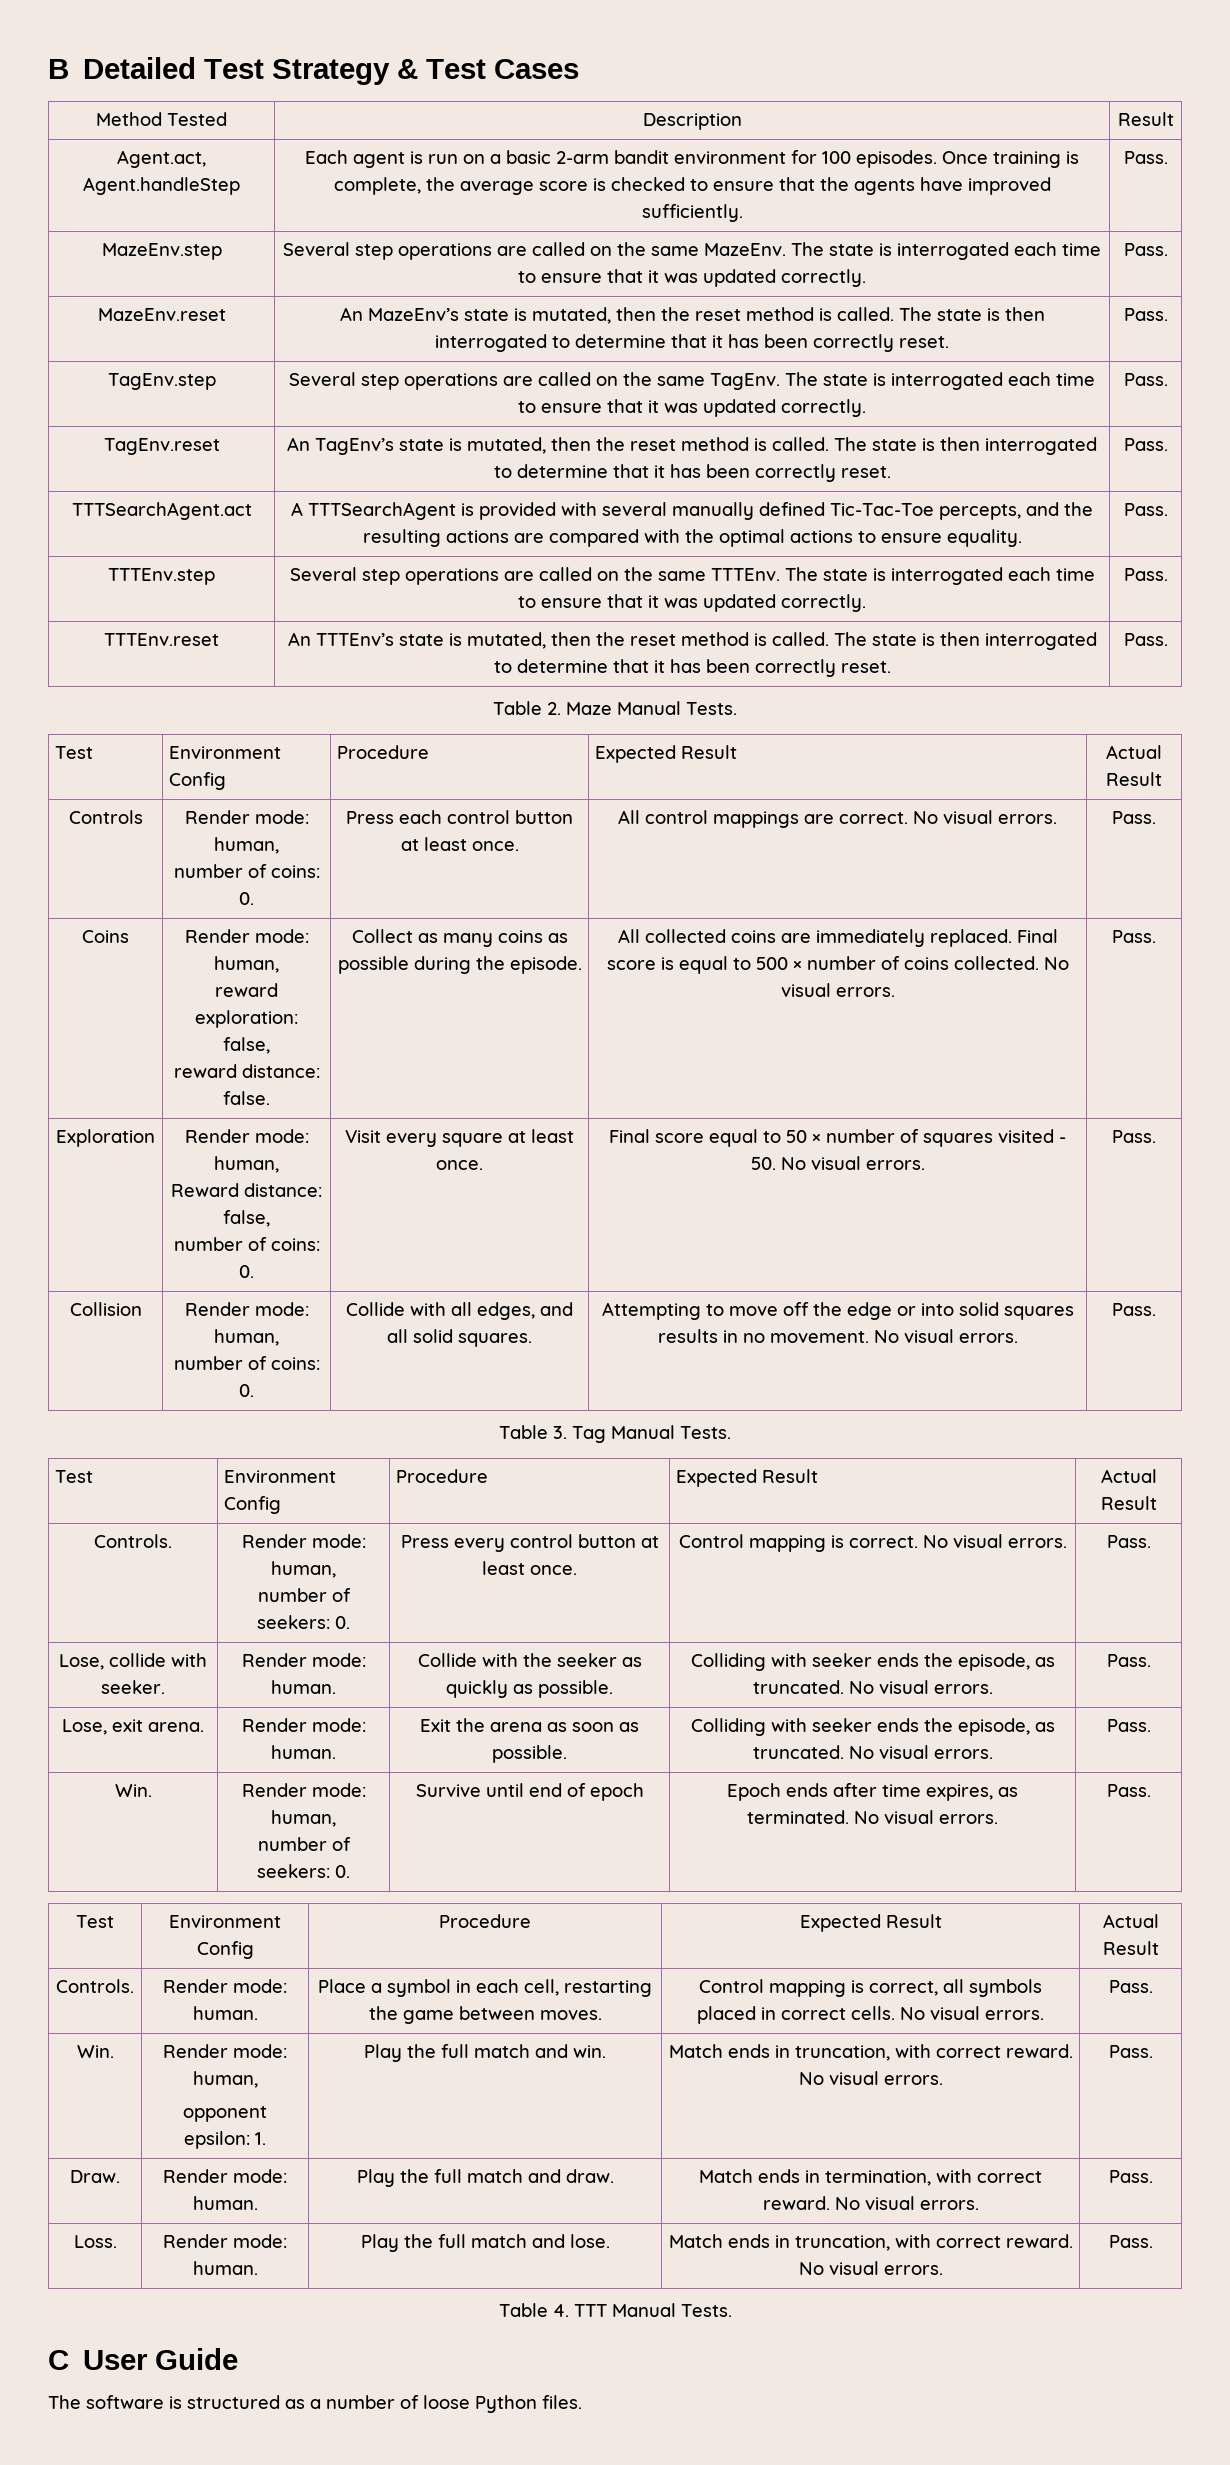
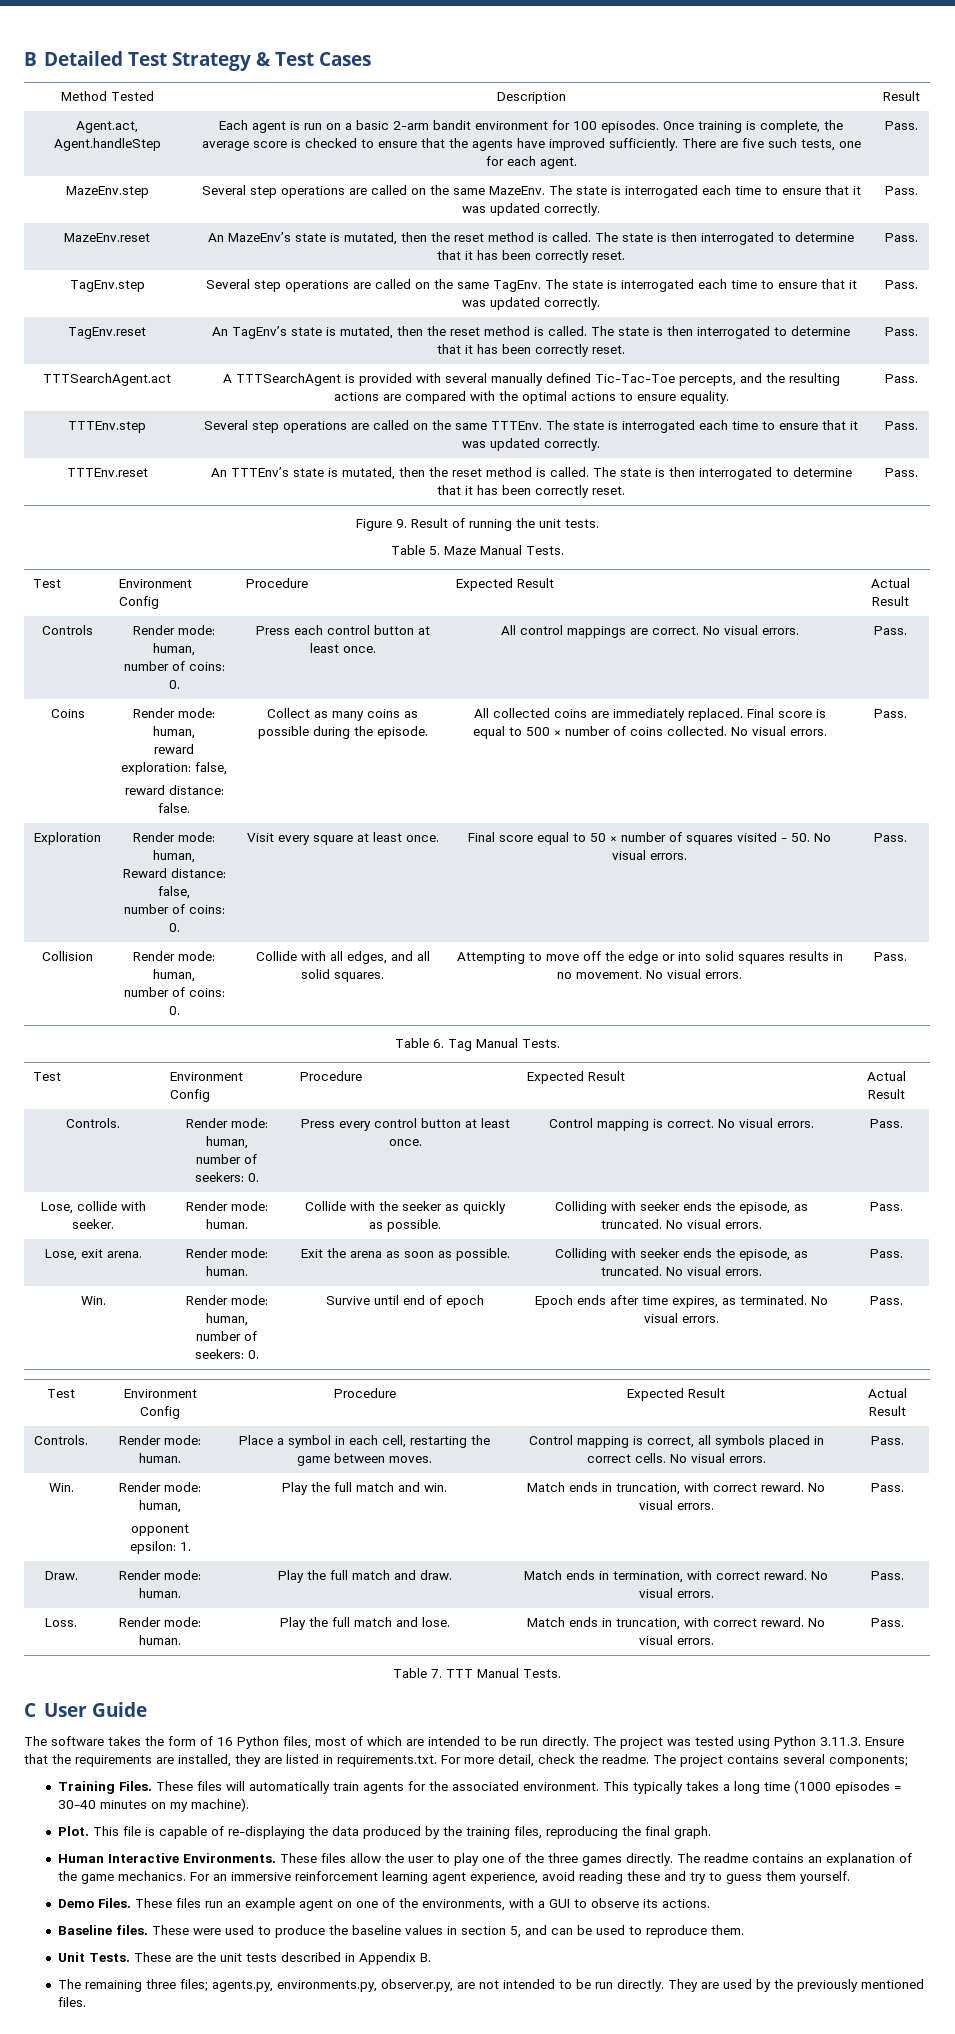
+ There are five such tests, one for each agent.
- Table 2. Maze Manual Tests.
+ Figure 9. Result of running the unit tests.
+ Table 5. Maze Manual Tests.
- Table 3. Tag Manual Tests.
+ Table 6. Tag Manual Tests.
- Table 4. TTT Manual Tests.
+ Table 7. TTT Manual Tests.
- The software is structured as a number of loose Python files.
+ The software takes the form of 16 Python files, most of which are intended to be run directly. The project was tested using Python 3.11.3. Ensure that the requirements are installed, they are listed in requirements.txt. For more detail, check the readme. The project contains several components;
+ Training Files. These files will automatically train agents for the associated environment. This typically takes a long time (1000 episodes = 30-40 minutes on my machine).
+ Plot. This file is capable of re-displaying the data produced by the training files, reproducing the final graph.
+ Human Interactive Environments. These files allow the user to play one of the three games directly. The readme contains an explanation of the game mechanics. For an immersive reinforcement learning agent experience, avoid reading these and try to guess them yourself.
+ Demo Files. These files run an example agent on one of the environments, with a GUI to observe its actions.
+ Baseline files. These were used to produce the baseline values in section 5, and can be used to reproduce them.
+ Unit Tests. These are the unit tests described in Appendix B.
+ The remaining three files; agents.py, environments.py, observer.py, are not intended to be run directly. They are used by the previously mentioned files.

